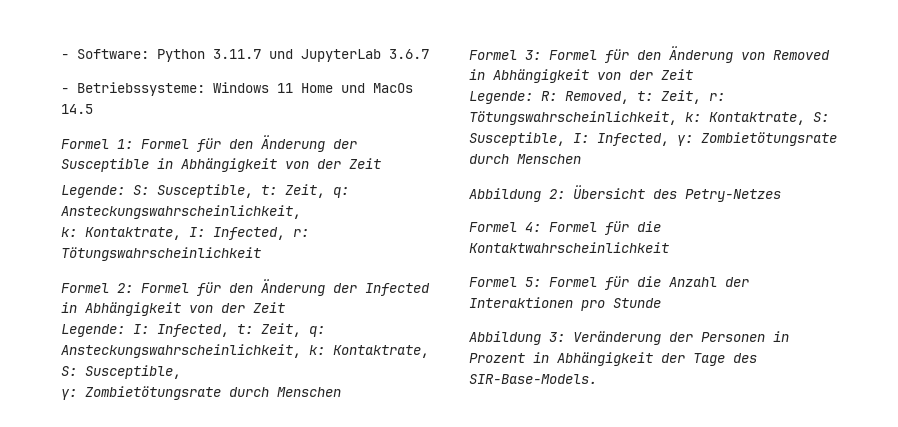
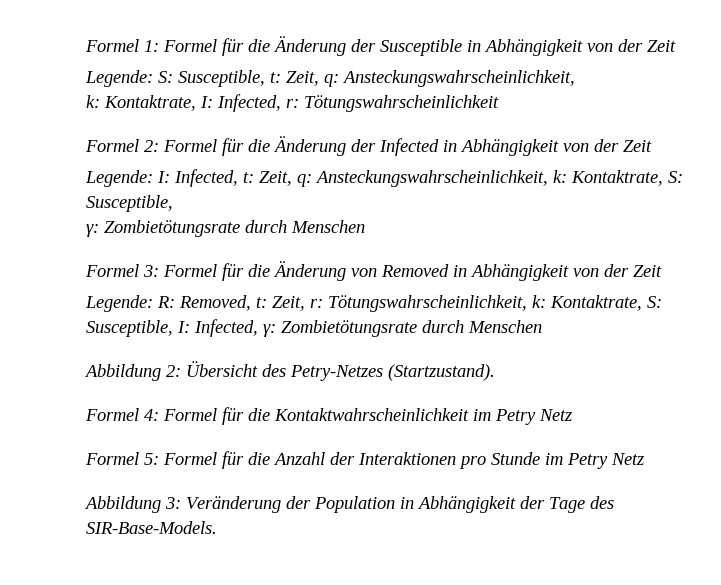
- - Software: Python 3.11.7 und JupyterLab 3.6.7
- - Betriebssysteme: Windows 11 Home und MacOs 14.5
- Formel 1: Formel für den Änderung der Susceptible in Abhängigkeit von der Zeit
+ Formel 1: Formel für die Änderung der Susceptible in Abhängigkeit von der Zeit
- Formel 2: Formel für den Änderung der Infected in Abhängigkeit von der Zeit
+ Formel 2: Formel für die Änderung der Infected in Abhängigkeit von der Zeit
- Formel 3: Formel für den Änderung von Removed in Abhängigkeit von der Zeit
+ Formel 3: Formel für die Änderung von Removed in Abhängigkeit von der Zeit
- Abbildung 2: Übersicht des Petry-Netzes
+ Abbildung 2: Übersicht des Petry-Netzes (Startzustand).
- Formel 4: Formel für die Kontaktwahrscheinlichkeit
+ Formel 4: Formel für die Kontaktwahrscheinlichkeit im Petry Netz
- Formel 5: Formel für die Anzahl der Interaktionen pro Stunde
+ Formel 5: Formel für die Anzahl der Interaktionen pro Stunde im Petry Netz
- Abbildung 3: Veränderung der Personen in Prozent in Abhängigkeit der Tage des SIR-Base-Models.
+ Abbildung 3: Veränderung der Population in Abhängigkeit der Tage des SIR-Base-Models.

